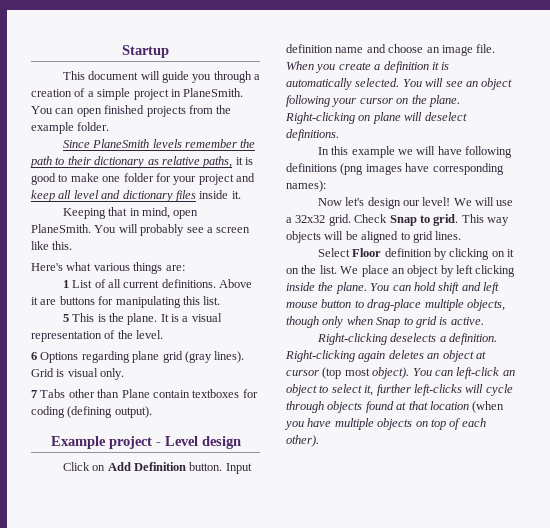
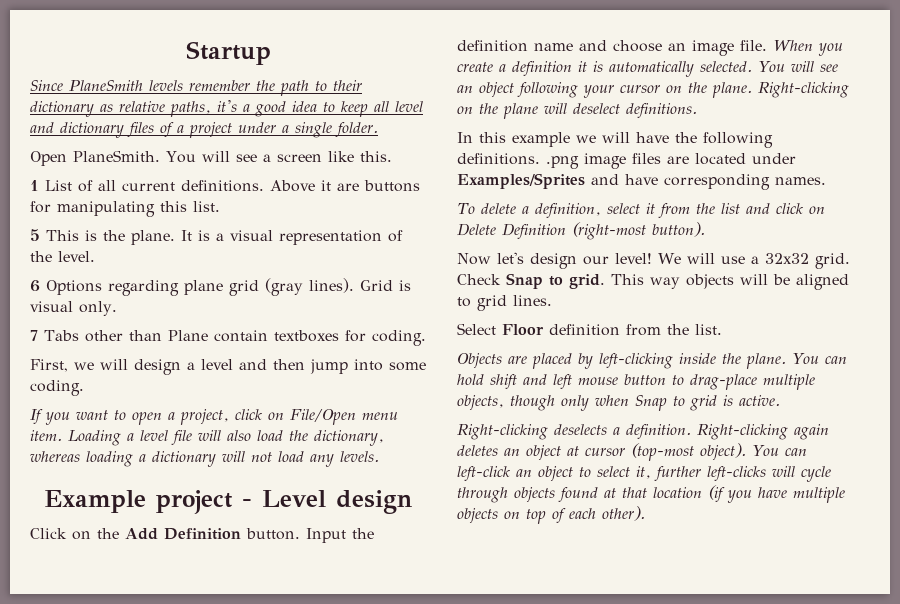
- This document will guide you through a creation of a simple project in PlaneSmith. You can open finished projects from the example folder.
- Since PlaneSmith levels remember the path to their dictionary as relative paths, it is good to make one folder for your project and keep all level and dictionary files inside it.
- Keeping that in mind, open PlaneSmith.
+ Since PlaneSmith levels remember the path to their dictionary as relative paths, it's a good idea to keep all level and dictionary files of a project under a single folder.
+ Open PlaneSmith.
- You will probably see a screen like this.
+ You will see a screen like this.
- Here's what various things are:
- 7 Tabs other than Plane contain textboxes for coding (defining output).
+ 7 Tabs other than Plane contain textboxes for coding.
+ First, we will design a level and then jump into some coding.
+ If you want to open a project, click on File/Open menu item. Loading a level file will also load the dictionary, whereas loading a dictionary will not load any levels.
- Click on Add Definition button.
+ Click on the Add Definition button.
- Input definition name and choose an image file.
+ Input the definition name and choose an image file.
- Right-clicking on plane will deselect definitions.
+ Right-clicking on the plane will deselect definitions.
- In this example we will have following definitions (png images have corresponding names):
+ In this example we will have the following definitions. .png image files are located under Examples/Sprites and have corresponding names.
+ To delete a definition, select it from the list and click on Delete Definition (right-most button).
- Select Floor definition by clicking on it on the list. We place an object by left clicking inside the plane.
+ Select Floor definition from the list.
+ Objects are placed by left-clicking inside the plane.
- Right-clicking again deletes an object at cursor (top most object).
+ Right-clicking again deletes an object at cursor (top-most object).
- You can left-click an object to select it, further left-clicks will cycle through objects found at that location (when you have multiple objects on top of each other).
+ You can left-click an object to select it, further left-clicks will cycle through objects found at that location (if you have multiple objects on top of each other).

